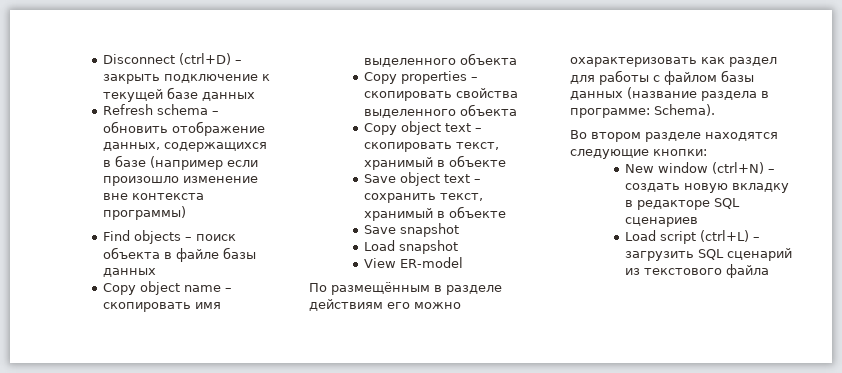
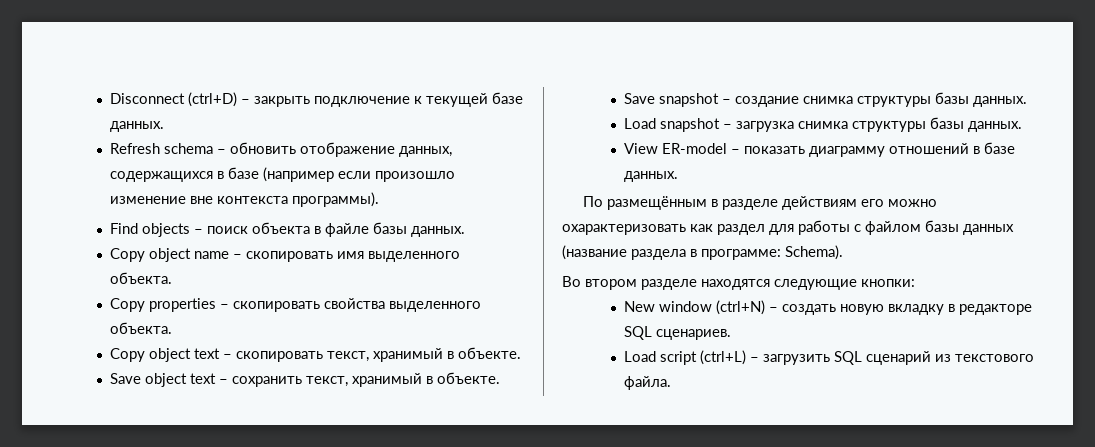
- Disconnect (ctrl+D) – закрыть подключение к текущей базе данных
+ Disconnect (ctrl+D) – закрыть подключение к текущей базе данных.
- Refresh schema – обновить отображение данных, содержащихся в базе (например если произошло изменение вне контекста программы)
+ Refresh schema – обновить отображение данных, содержащихся в базе (например если произошло изменение вне контекста программы).
- Find objects – поиск объекта в файле базы данных
+ Find objects – поиск объекта в файле базы данных.
- Copy object name – скопировать имя выделенного объекта
+ Copy object name – скопировать имя выделенного объекта.
- Copy properties – скопировать свойства выделенного объекта
+ Copy properties – скопировать свойства выделенного объекта.
- Copy object text – скопировать текст, хранимый в объекте
+ Copy object text – скопировать текст, хранимый в объекте.
- Save object text – сохранить текст, хранимый в объекте
+ Save object text – сохранить текст, хранимый в объекте.
- Save snapshot
- Load snapshot
- View ER-model
+ Save snapshot – создание снимка структуры базы данных.
+ Load snapshot – загрузка снимка структуры базы данных.
+ View ER-model – показать диаграмму отношений в базе данных.
- New window (ctrl+N) – создать новую вкладку в редакторе SQL сценариев
+ New window (ctrl+N) – создать новую вкладку в редакторе SQL сценариев.
- Load script (ctrl+L) – загрузить SQL сценарий из текстового файла
+ Load script (ctrl+L) – загрузить SQL сценарий из текстового файла.

